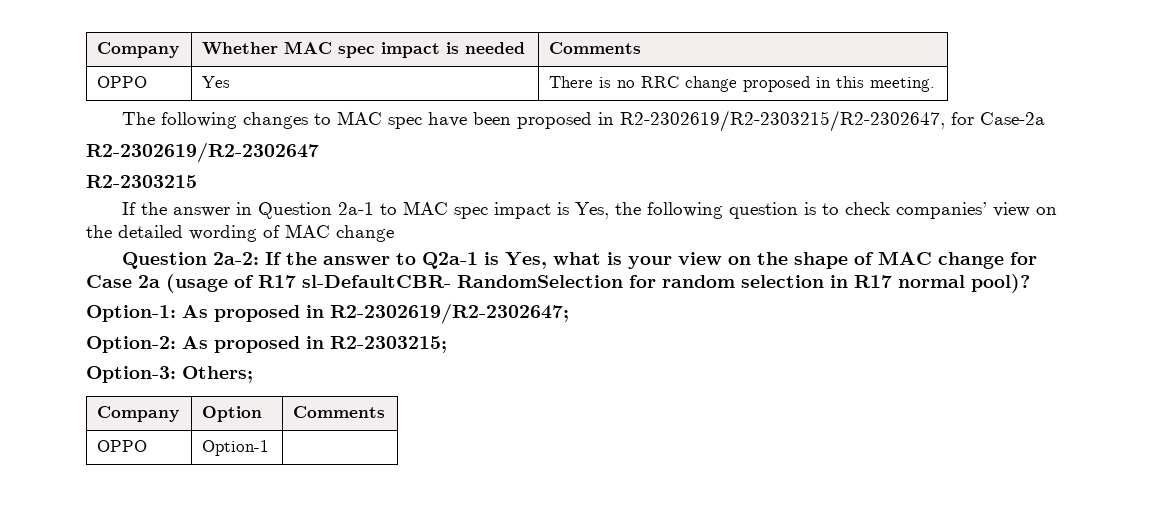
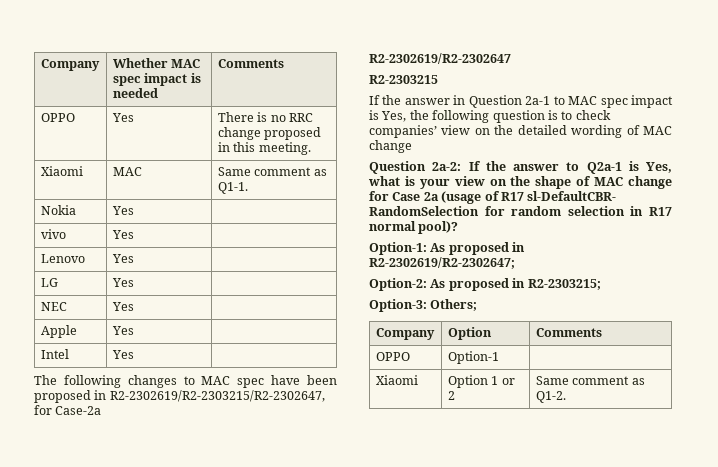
+ Xiaomi | MAC | Same comment as Q1-1.
+ Nokia | Yes |
+ vivo | Yes |
+ Lenovo | Yes |
+ LG | Yes |
+ NEC | Yes |
+ Apple | Yes |
+ Intel | Yes |
+ Xiaomi | Option 1 or 2 | Same comment as Q1-2.

